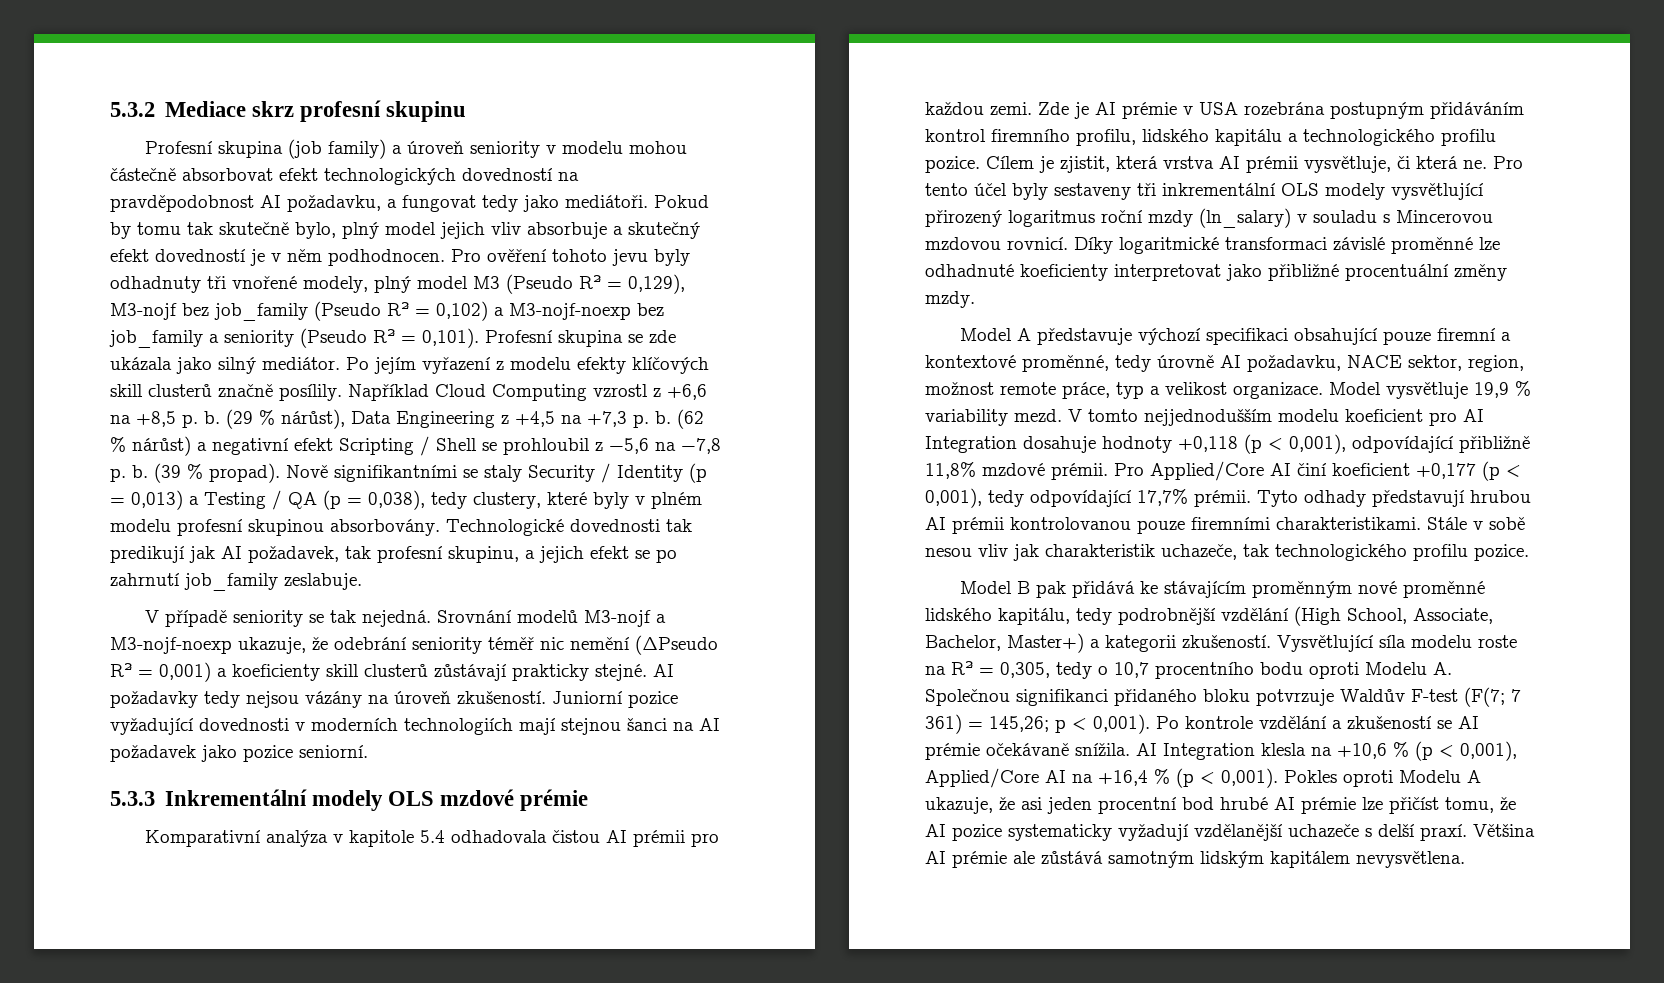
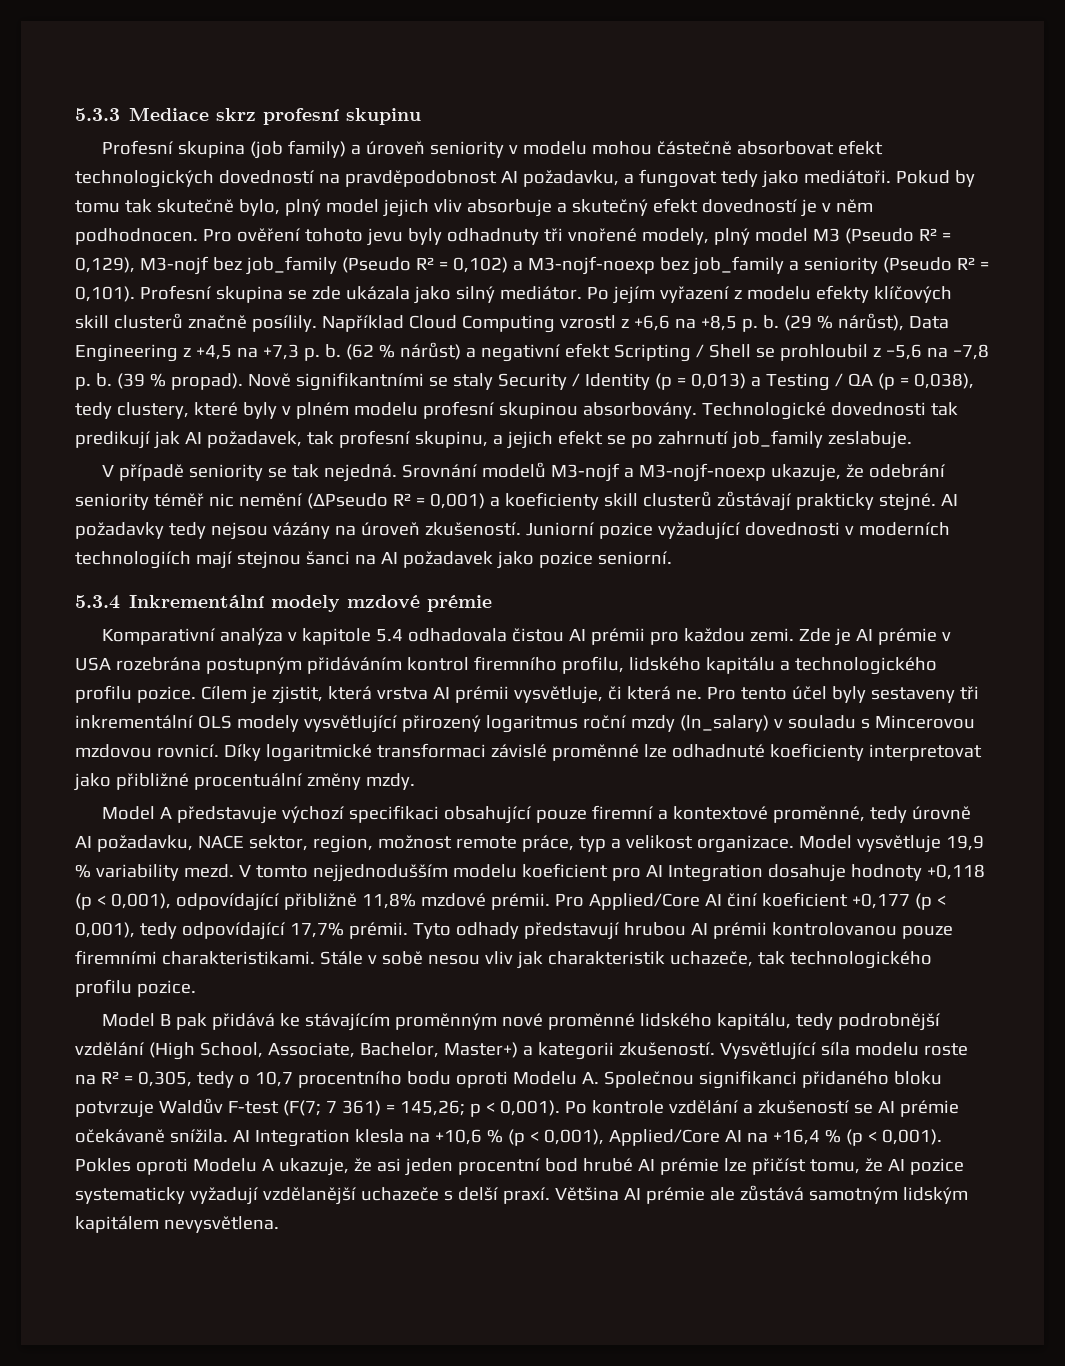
- 5.3.2 Mediace skrz profesní skupinu
+ 5.3.3 Mediace skrz profesní skupinu
- 5.3.3 Inkrementální modely OLS mzdové prémie
+ 5.3.4 Inkrementální modely mzdové prémie

